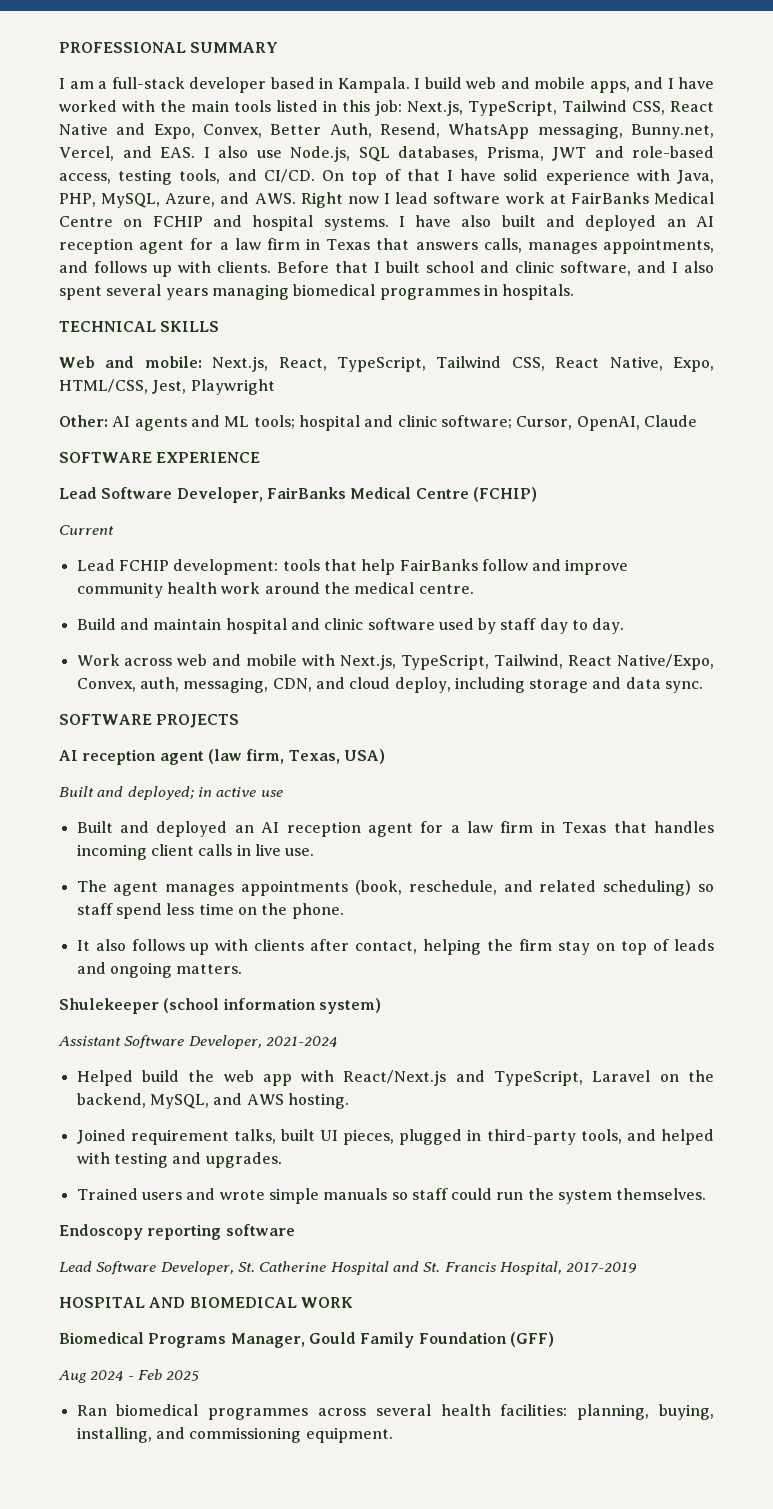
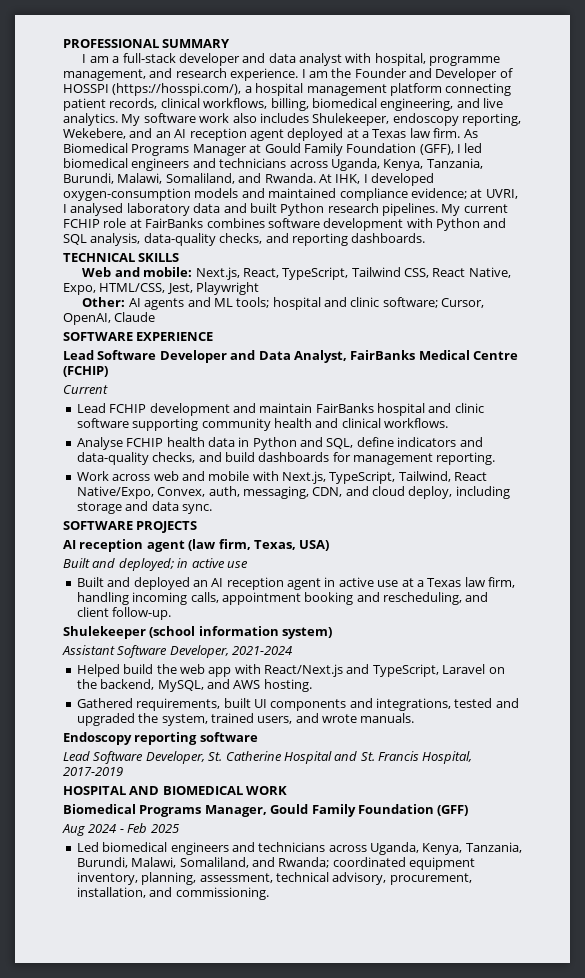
- I am a full-stack developer based in Kampala. I build web and mobile apps, and I have worked with the main tools listed in this job: Next.js, TypeScript, Tailwind CSS, React Native and Expo, Convex, Better Auth, Resend, WhatsApp messaging, Bunny.net, Vercel, and EAS. I also use Node.js, SQL databases, Prisma, JWT and role-based access, testing tools, and CI/CD. On top of that I have solid experience with Java, PHP, MySQL, Azure, and AWS. Right now I lead software work at FairBanks Medical Centre on FCHIP and hospital systems. I have also built and deployed an AI reception agent for a law firm in Texas that answers calls, manages appointments, and follows up with clients. Before that I built school and clinic software, and I also spent several years managing biomedical programmes in hospitals.
+ I am a full-stack developer and data analyst with hospital, programme management, and research experience. I am the Founder and Developer of HOSSPI (https://hosspi.com/), a hospital management platform connecting patient records, clinical workflows, billing, biomedical engineering, and live analytics. My software work also includes Shulekeeper, endoscopy reporting, Wekebere, and an AI reception agent deployed at a Texas law firm. As Biomedical Programs Manager at Gould Family Foundation (GFF), I led biomedical engineers and technicians across Uganda, Kenya, Tanzania, Burundi, Malawi, Somaliland, and Rwanda. At IHK, I developed oxygen-consumption models and maintained compliance evidence; at UVRI, I analysed laboratory data and built Python research pipelines. My current FCHIP role at FairBanks combines software development with Python and SQL analysis, data-quality checks, and reporting dashboards.
- Lead Software Developer, FairBanks Medical Centre (FCHIP)
+ Lead Software Developer and Data Analyst, FairBanks Medical Centre (FCHIP)
- Lead FCHIP development: tools that help FairBanks follow and improve community health work around the medical centre.
- Build and maintain hospital and clinic software used by staff day to day.
+ Lead FCHIP development and maintain FairBanks hospital and clinic software supporting community health and clinical workflows.
+ Analyse FCHIP health data in Python and SQL, define indicators and data-quality checks, and build dashboards for management reporting.
- Built and deployed an AI reception agent for a law firm in Texas that handles incoming client calls in live use.
- The agent manages appointments (book, reschedule, and related scheduling) so staff spend less time on the phone.
- It also follows up with clients after contact, helping the firm stay on top of leads and ongoing matters.
+ Built and deployed an AI reception agent in active use at a Texas law firm, handling incoming calls, appointment booking and rescheduling, and client follow-up.
- Joined requirement talks, built UI pieces, plugged in third-party tools, and helped with testing and upgrades.
- Trained users and wrote simple manuals so staff could run the system themselves.
+ Gathered requirements, built UI components and integrations, tested and upgraded the system, trained users, and wrote manuals.
- Ran biomedical programmes across several health facilities: planning, buying, installing, and commissioning equipment.
+ Led biomedical engineers and technicians across Uganda, Kenya, Tanzania, Burundi, Malawi, Somaliland, and Rwanda; coordinated equipment inventory, planning, assessment, technical advisory, procurement, installation, and commissioning.

